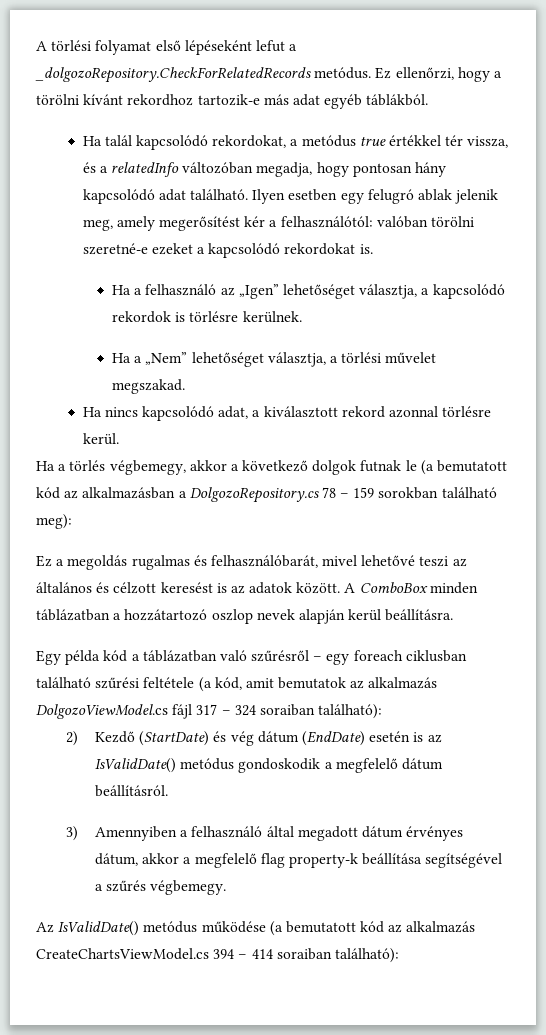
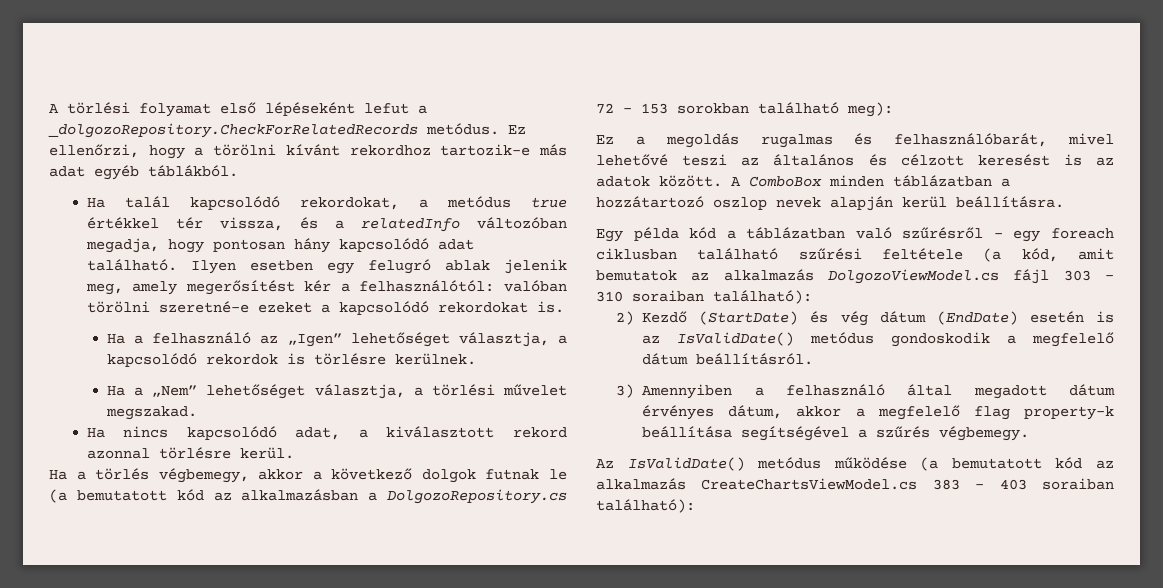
- Ha a törlés végbemegy, akkor a következő dolgok futnak le (a bemutatott kód az alkalmazásban a DolgozoRepository.cs 78 – 159 sorokban található meg):
+ Ha a törlés végbemegy, akkor a következő dolgok futnak le (a bemutatott kód az alkalmazásban a DolgozoRepository.cs 72 – 153 sorokban található meg):
- Egy példa kód a táblázatban való szűrésről – egy foreach ciklusban található szűrési feltétele (a kód, amit bemutatok az alkalmazás DolgozoViewModel.cs fájl 317 – 324 soraiban található):
+ Egy példa kód a táblázatban való szűrésről – egy foreach ciklusban található szűrési feltétele (a kód, amit bemutatok az alkalmazás DolgozoViewModel.cs fájl 303 – 310 soraiban található):
- Az IsValidDate() metódus működése (a bemutatott kód az alkalmazás CreateChartsViewModel.cs 394 – 414 soraiban található):
+ Az IsValidDate() metódus működése (a bemutatott kód az alkalmazás CreateChartsViewModel.cs 383 – 403 soraiban található):

